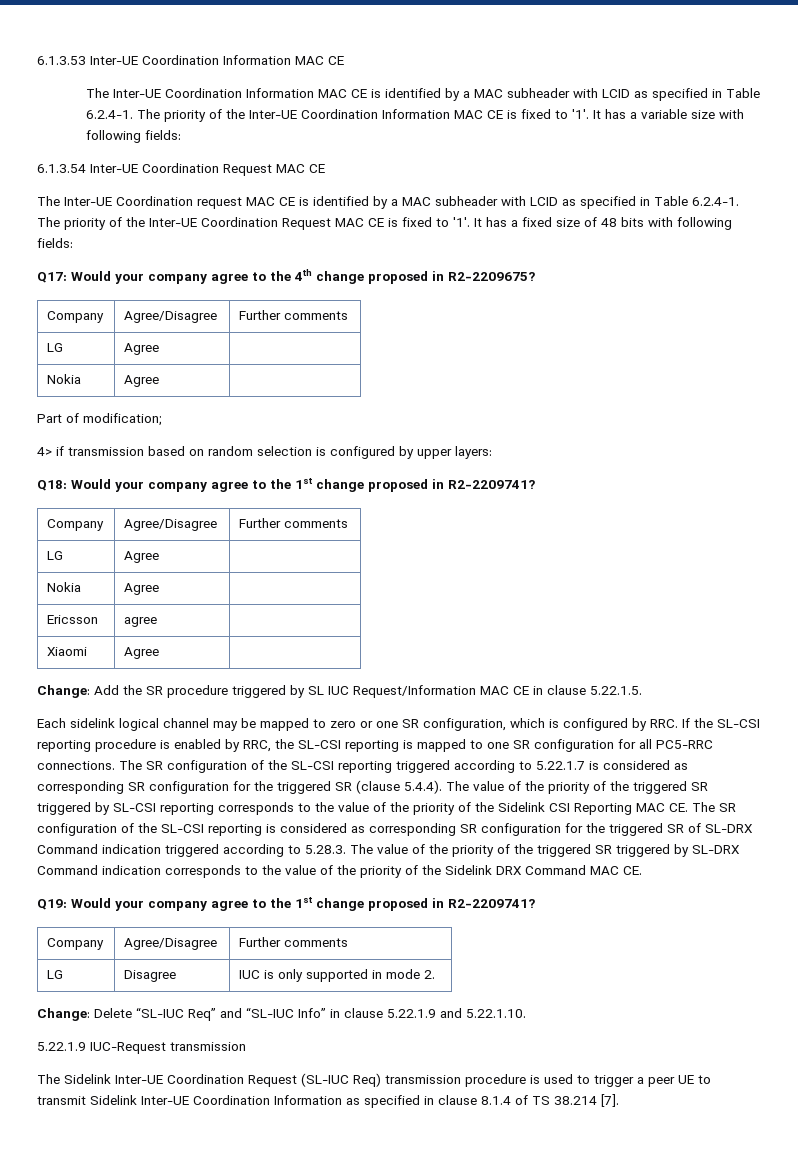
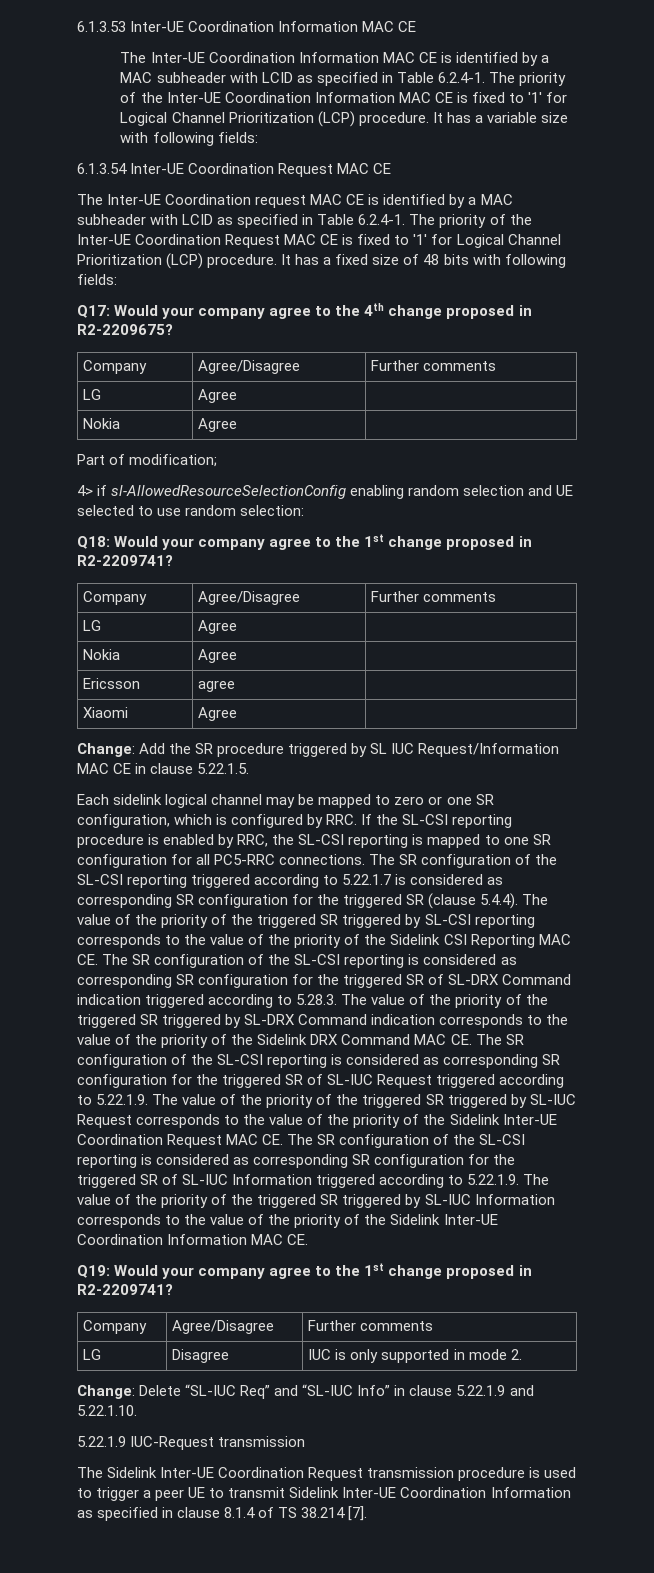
- The Inter-UE Coordination Information MAC CE is identified by a MAC subheader with LCID as specified in Table 6.2.4-1. The priority of the Inter-UE Coordination Information MAC CE is fixed to '1'.
+ The Inter-UE Coordination Information MAC CE is identified by a MAC subheader with LCID as specified in Table 6.2.4-1. The priority of the Inter-UE Coordination Information MAC CE is fixed to '1' for Logical Channel Prioritization (LCP) procedure.
- The Inter-UE Coordination request MAC CE is identified by a MAC subheader with LCID as specified in Table 6.2.4-1. The priority of the Inter-UE Coordination Request MAC CE is fixed to '1'.
+ The Inter-UE Coordination request MAC CE is identified by a MAC subheader with LCID as specified in Table 6.2.4-1. The priority of the Inter-UE Coordination Request MAC CE is fixed to '1' for Logical Channel Prioritization (LCP) procedure.
- 4> if transmission based on random selection is configured by upper layers:
+ 4> if sl-AllowedResourceSelectionConfig enabling random selection and UE selected to use random selection:
- The SR configuration of the SL-CSI reporting triggered according to 5.22.1.7 is considered as corresponding SR configuration for the triggered SR (clause 5.4.4). The value of the priority of the triggered SR triggered by SL-CSI reporting corresponds to the value of the priority of the Sidelink CSI Reporting MAC CE. The SR configuration of the SL-CSI reporting is considered as corresponding SR configuration for the triggered SR of SL-DRX Command indication triggered according to 5.28.3. The value of the priority of the triggered SR triggered by SL-DRX Command indication corresponds to the value of the priority of the Sidelink DRX Command MAC CE.
+ The SR configuration of the SL-CSI reporting triggered according to 5.22.1.7 is considered as corresponding SR configuration for the triggered SR (clause 5.4.4). The value of the priority of the triggered SR triggered by SL-CSI reporting corresponds to the value of the priority of the Sidelink CSI Reporting MAC CE. The SR configuration of the SL-CSI reporting is considered as corresponding SR configuration for the triggered SR of SL-DRX Command indication triggered according to 5.28.3. The value of the priority of the triggered SR triggered by SL-DRX Command indication corresponds to the value of the priority of the Sidelink DRX Command MAC CE. The SR configuration of the SL-CSI reporting is considered as corresponding SR configuration for the triggered SR of SL-IUC Request triggered according to 5.22.1.9. The value of the priority of the triggered SR triggered by SL-IUC Request corresponds to the value of the priority of the Sidelink Inter-UE Coordination Request MAC CE. The SR configuration of the SL-CSI reporting is considered as corresponding SR configuration for the triggered SR of SL-IUC Information triggered according to 5.22.1.9. The value of the priority of the triggered SR triggered by SL-IUC Information corresponds to the value of the priority of the Sidelink Inter-UE Coordination Information MAC CE.
- The Sidelink Inter-UE Coordination Request (SL-IUC Req) transmission procedure is used to trigger a peer UE to transmit Sidelink Inter-UE Coordination Information as specified in clause 8.1.4 of TS 38.214 [7].
+ The Sidelink Inter-UE Coordination Request transmission procedure is used to trigger a peer UE to transmit Sidelink Inter-UE Coordination Information as specified in clause 8.1.4 of TS 38.214 [7].

